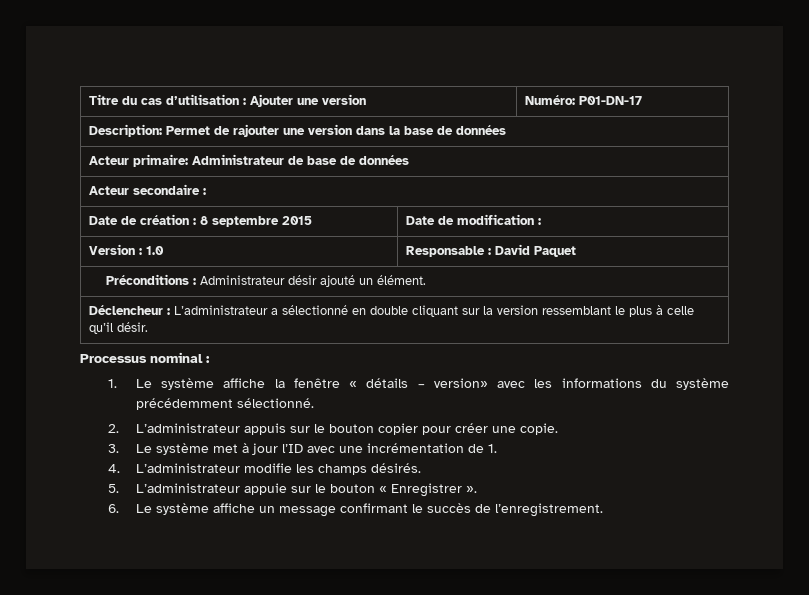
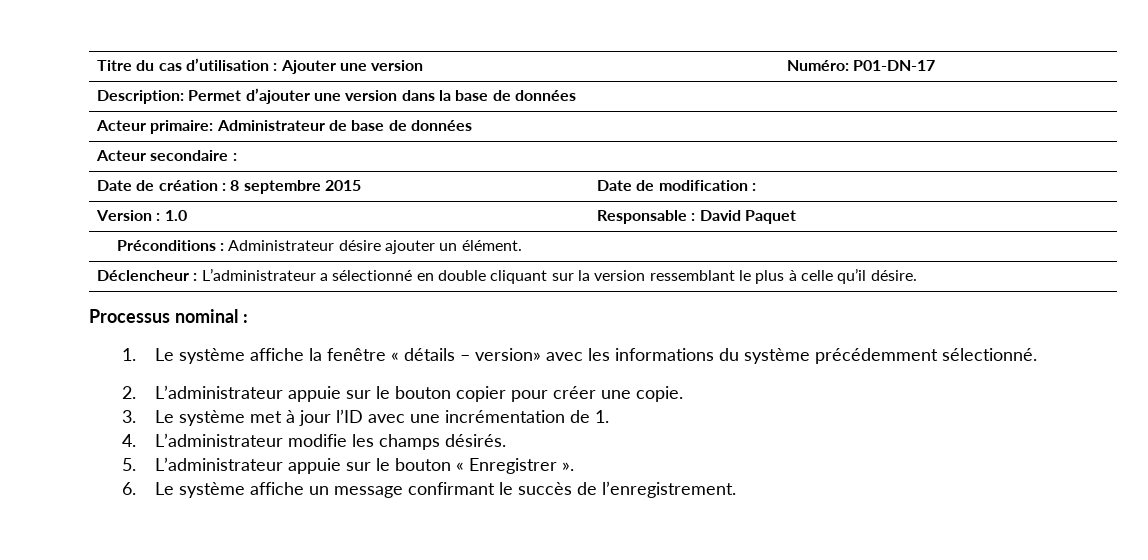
- Description: Permet de rajouter une version dans la base de données
+ Description: Permet d’ajouter une version dans la base de données
- Préconditions : Administrateur désir ajouté un élément.
+ Préconditions : Administrateur désire ajouter un élément.
- Déclencheur : L’administrateur a sélectionné en double cliquant sur la version ressemblant le plus à celle qu’il désir.
+ Déclencheur : L’administrateur a sélectionné en double cliquant sur la version ressemblant le plus à celle qu’il désire.
- 2. L’administrateur appuis sur le bouton copier pour créer une copie.
+ 2. L’administrateur appuie sur le bouton copier pour créer une copie.

